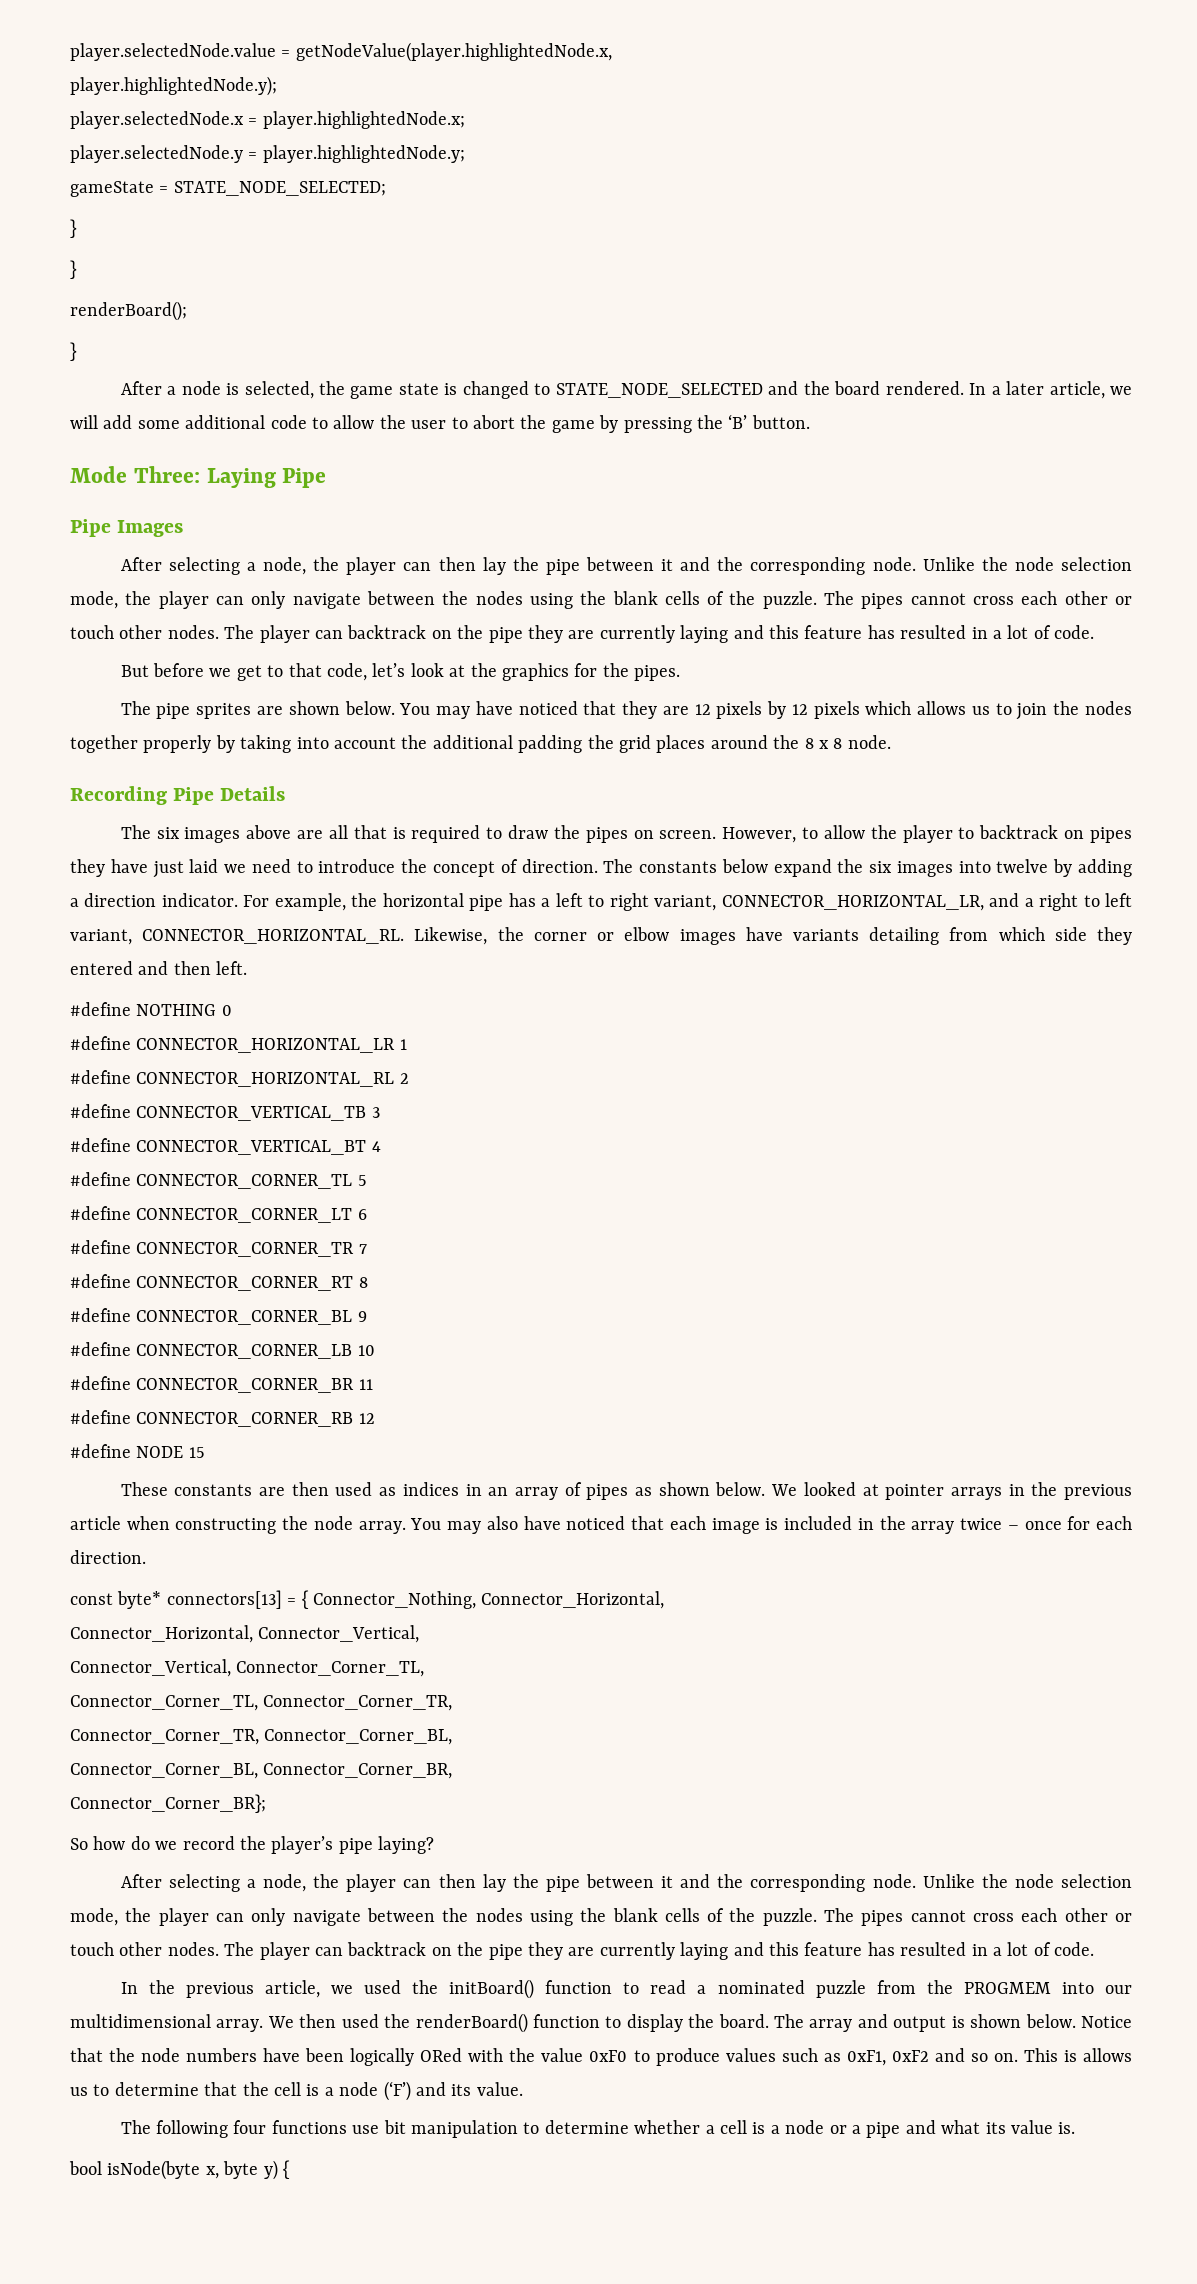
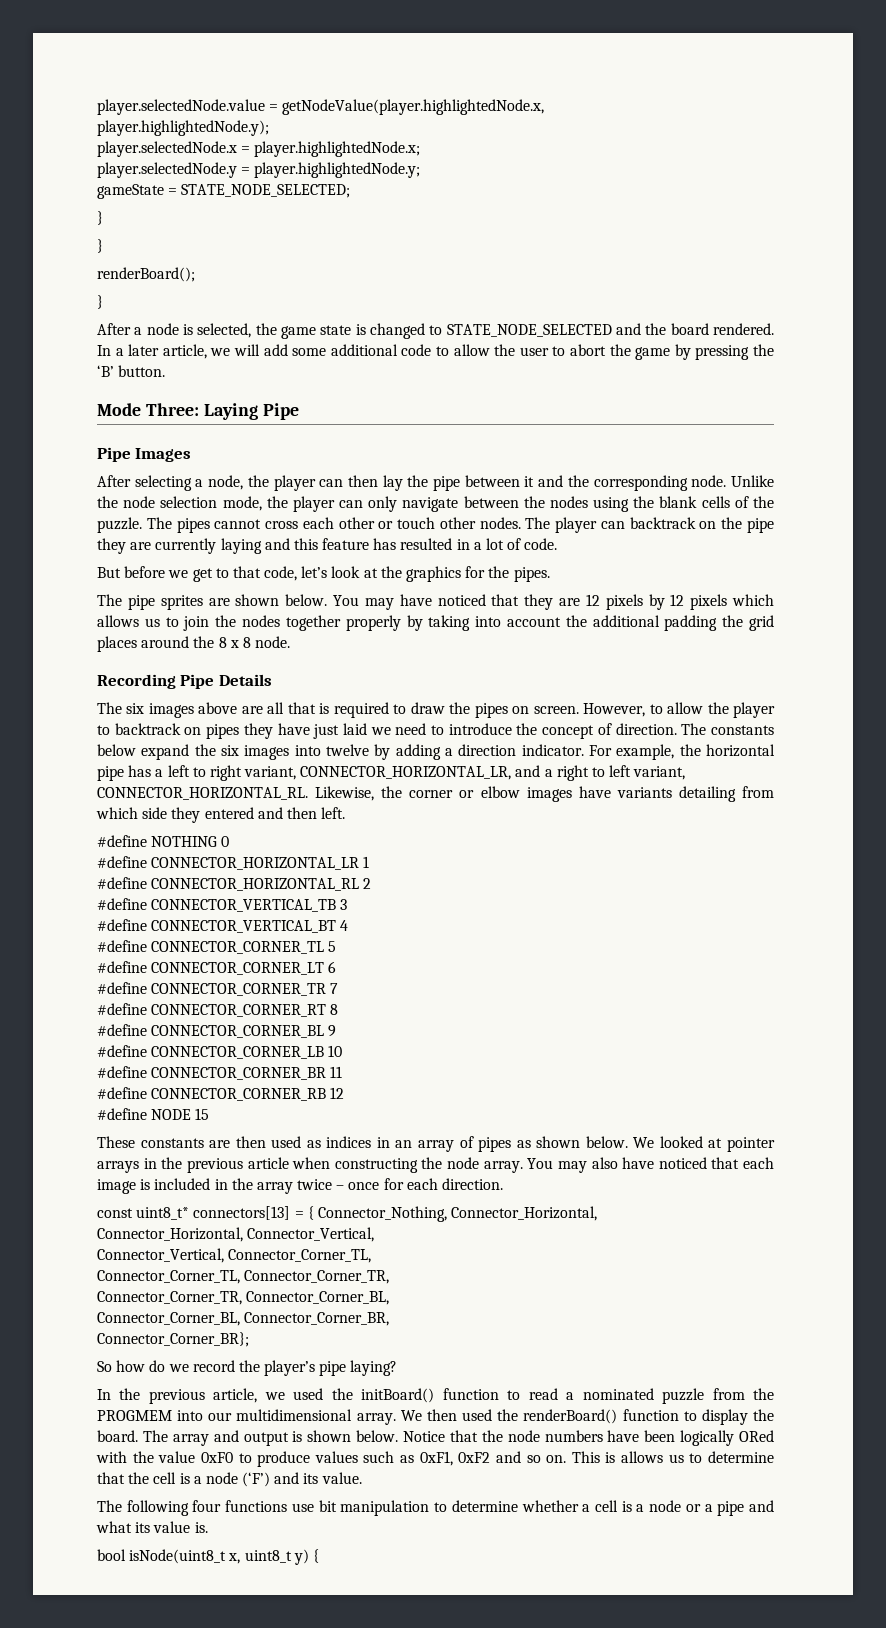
- const byte* connectors[13] = { Connector_Nothing, Connector_Horizontal,
+ const uint8_t* connectors[13] = { Connector_Nothing, Connector_Horizontal,
  So how do we record the player’s pipe laying?
- After selecting a node, the player can then lay the pipe between it and the corresponding node. Unlike the node selection mode, the player can only navigate between the nodes using the blank cells of the puzzle. The pipes cannot cross each other or touch other nodes. The player can backtrack on the pipe they are currently laying and this feature has resulted in a lot of code.
- bool isNode(byte x, byte y) {
+ bool isNode(uint8_t x, uint8_t y) {

